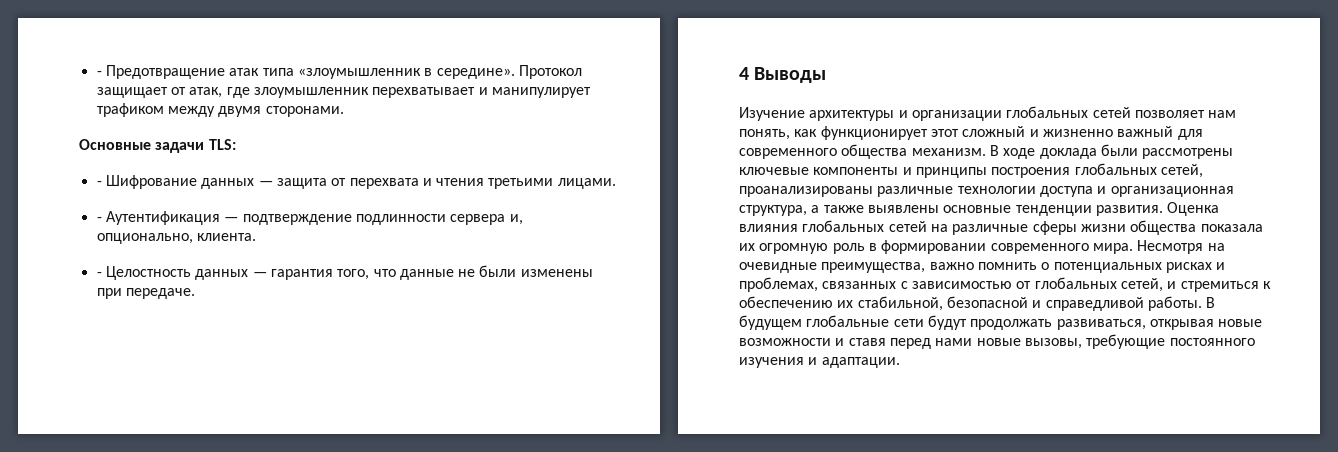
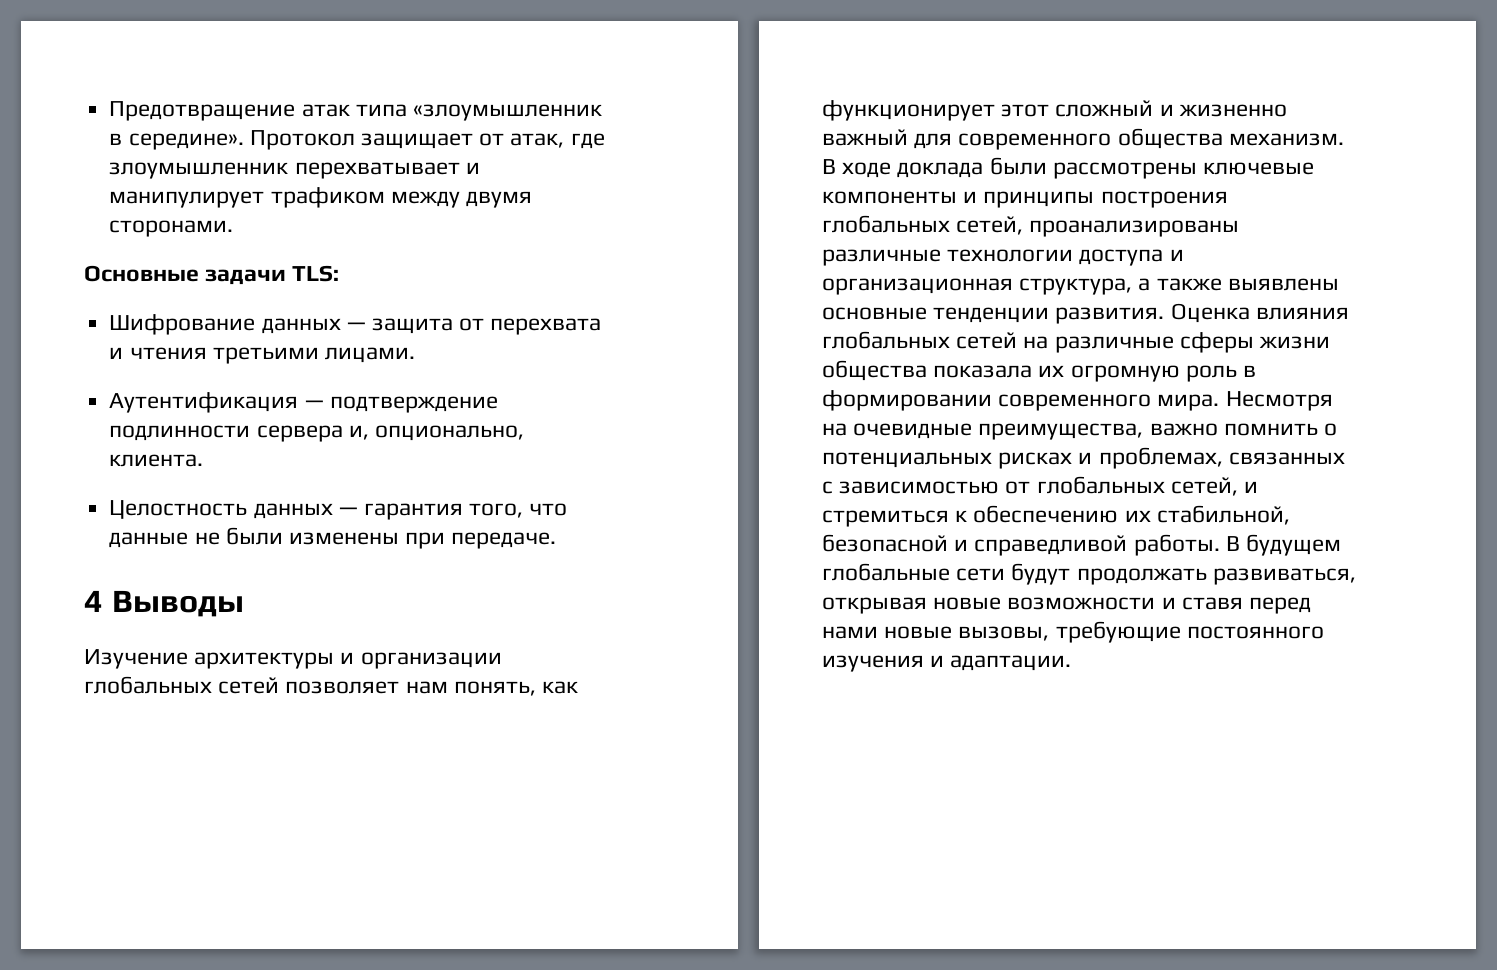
- - Предотвращение атак типа «злоумышленник в середине».
+ Предотвращение атак типа «злоумышленник в середине».
- - Шифрование данных — защита от перехвата и чтения третьими лицами.
+ Шифрование данных — защита от перехвата и чтения третьими лицами.
- - Аутентификация — подтверждение подлинности сервера и, опционально, клиента.
+ Аутентификация — подтверждение подлинности сервера и, опционально, клиента.
- - Целостность данных — гарантия того, что данные не были изменены при передаче.
+ Целостность данных — гарантия того, что данные не были изменены при передаче.

